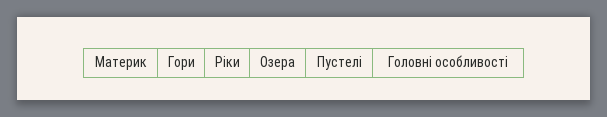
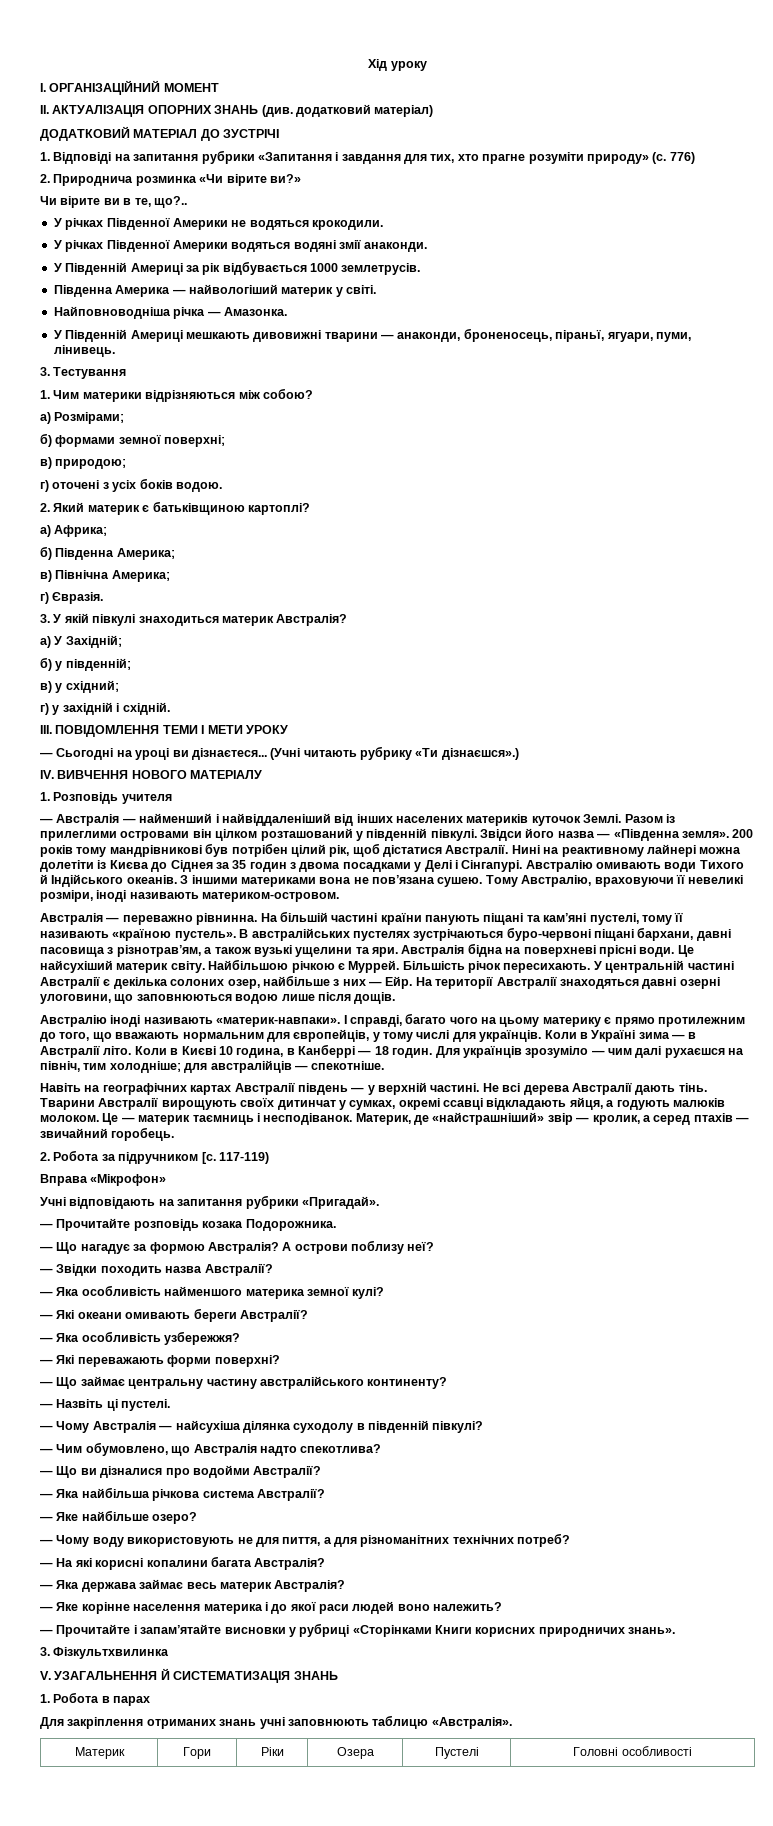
+ Хід уроку
+ I. ОРГАНІЗАЦІЙНИЙ МОМЕНТ
+ II. АКТУАЛІЗАЦІЯ ОПОРНИХ ЗНАНЬ (див. додатковий матеріал)
+ ДОДАТКОВИЙ МАТЕРІАЛ ДО ЗУСТРІЧІ
+ 1. Відповіді на запитання рубрики «Запитання і завдання для тих, хто прагне розуміти природу» (с. 776)
+ 2. Природнича розминка «Чи вірите ви?»
+ Чи вірите ви в те, що?..
+ У річках Південної Америки не водяться крокодили.
+ У річках Південної Америки водяться водяні змії анаконди.
+ У Південній Америці за рік відбувається 1000 землетрусів.
+ Південна Америка — найвологіший материк у світі.
+ Найповноводніша річка — Амазонка.
+ У Південній Америці мешкають дивовижні тварини — анаконди, броненосець, піраньї, ягуари, пуми, лінивець.
+ 3. Тестування
+ 1. Чим материки відрізняються між собою?
+ а) Розмірами;
+ б) формами земної поверхні;
+ в) природою;
+ г) оточені з усіх боків водою.
+ 2. Який материк є батьківщиною картоплі?
+ а) Африка;
+ б) Південна Америка;
+ в) Північна Америка;
+ г) Євразія.
+ 3. У якій півкулі знаходиться материк Австралія?
+ а) У Західній;
+ б) у південній;
+ в) у східний;
+ г) у західній і східній.
+ III. ПОВІДОМЛЕННЯ ТЕМИ І МЕТИ УРОКУ
+ — Сьогодні на уроці ви дізнаєтеся... (Учні читають рубрику «Ти дізнаєшся».)
+ IV. ВИВЧЕННЯ НОВОГО МАТЕРІАЛУ
+ 1. Розповідь учителя
+ — Австралія — найменший і найвіддаленіший від інших населених материків куточок Землі. Разом із прилеглими островами він цілком розташований у південній півкулі. Звідси його назва — «Південна земля». 200 років тому мандрівникові був потрібен цілий рік, щоб дістатися Австралії. Нині на реактивному лайнері можна долетіти із Києва до Сіднея за 35 годин з двома посадками у Делі і Сінгапурі. Австралію омивають води Тихого й Індійського океанів. З іншими материками вона не пов’язана сушею. Тому Австралію, враховуючи її невеликі розміри, іноді називають материком-островом.
+ Австралія — переважно рівнинна. На більшій частині країни панують піщані та кам’яні пустелі, тому її називають «країною пустель». В австралійських пустелях зустрічаються буро-червоні піщані бархани, давні пасовища з різнотрав’ям, а також вузькі ущелини та яри. Австралія бідна на поверхневі прісні води. Це найсухіший материк світу. Найбільшою річкою є Муррей. Більшість річок пересихають. У центральній частині Австралії є декілька солоних озер, найбільше з них — Ейр. На території Австралії знаходяться давні озерні улоговини, що заповнюються водою лише після дощів.
+ Австралію іноді називають «материк-навпаки». І справді, багато чого на цьому материку є прямо протилежним до того, що вважають нормальним для європейців, у тому числі для українців. Коли в Україні зима — в Австралії літо. Коли в Києві 10 година, в Канберрі — 18 годин. Для українців зрозуміло — чим далі рухаєшся на північ, тим холодніше; для австралійців — спекотніше.
+ Навіть на географічних картах Австралії південь — у верхній частині. Не всі дерева Австралії дають тінь. Тварини Австралії вирощують своїх дитинчат у сумках, окремі ссавці відкладають яйця, а годують малюків молоком. Це — материк таємниць і несподіванок. Материк, де «найстрашніший» звір — кролик, а серед птахів — звичайний горобець.
+ 2. Робота за підручником [с. 117-119)
+ Вправа «Мікрофон»
+ Учні відповідають на запитання рубрики «Пригадай».
+ — Прочитайте розповідь козака Подорожника.
+ — Що нагадує за формою Австралія? А острови поблизу неї?
+ — Звідки походить назва Австралії?
+ — Яка особливість найменшого материка земної кулі?
+ — Які океани омивають береги Австралії?
+ — Яка особливість узбережжя?
+ — Які переважають форми поверхні?
+ — Що займає центральну частину австралійського континенту?
+ — Назвіть ці пустелі.
+ — Чому Австралія — найсухіша ділянка суходолу в південній півкулі?
+ — Чим обумовлено, що Австралія надто спекотлива?
+ — Що ви дізналися про водойми Австралії?
+ — Яка найбільша річкова система Австралії?
+ — Яке найбільше озеро?
+ — Чому воду використовують не для пиття, а для різноманітних технічних потреб?
+ — На які корисні копалини багата Австралія?
+ — Яка держава займає весь материк Австралія?
+ — Яке корінне населення материка і до якої раси людей воно належить?
+ — Прочитайте і запам’ятайте висновки у рубриці «Сторінками Книги корисних природничих знань».
+ 3. Фізкультхвилинка
+ V. УЗАГАЛЬНЕННЯ Й СИСТЕМАТИЗАЦІЯ ЗНАНЬ
+ 1. Робота в парах
+ Для закріплення отриманих знань учні заповнюють таблицю «Австралія».

